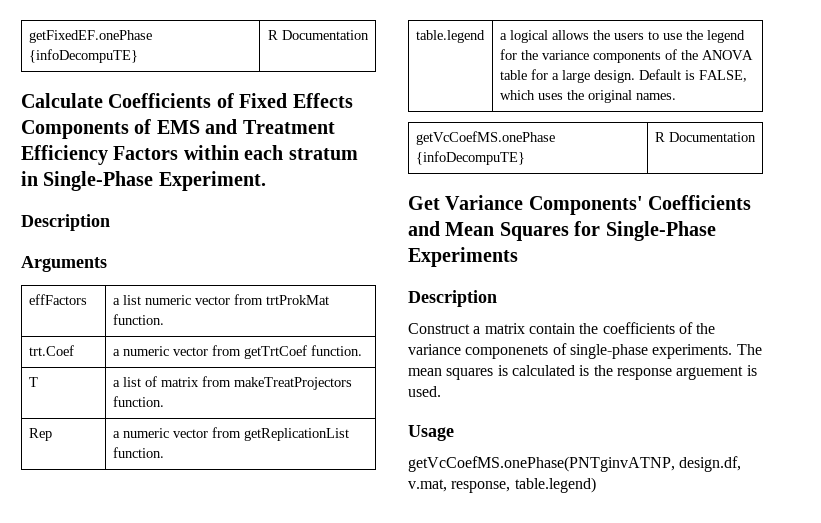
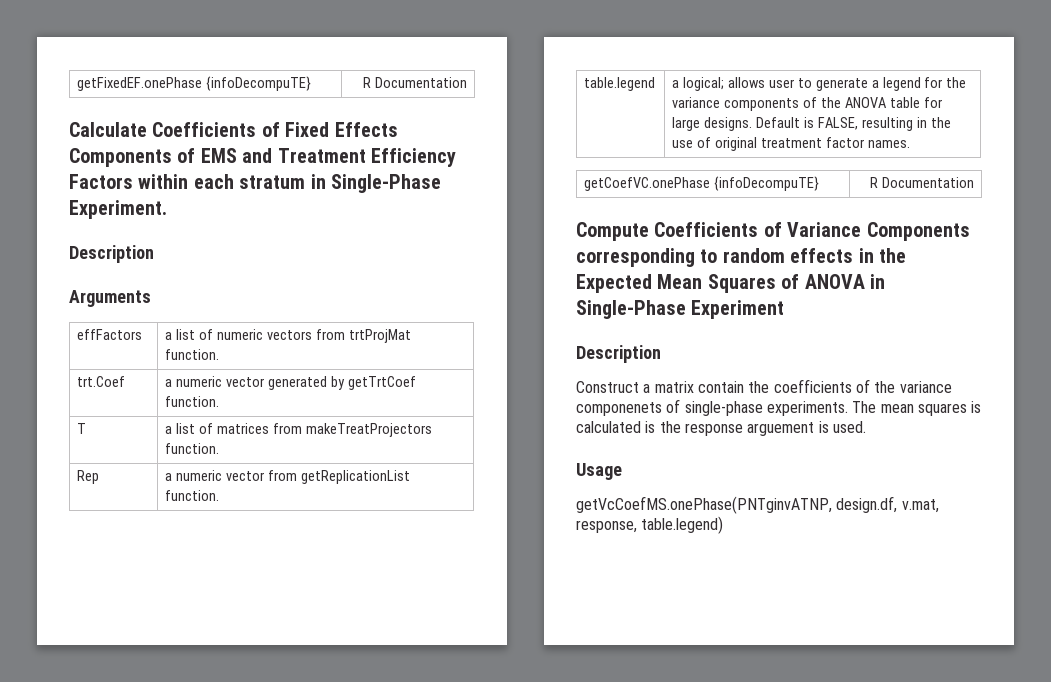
- effFactors | a list numeric vector from trtProkMat function.
+ effFactors | a list of numeric vectors from trtProjMat function.
- trt.Coef | a numeric vector from getTrtCoef function.
+ trt.Coef | a numeric vector generated by getTrtCoef function.
- T | a list of matrix from makeTreatProjectors function.
+ T | a list of matrices from makeTreatProjectors function.
- table.legend | a logical allows the users to use the legend for the variance components of the ANOVA table for a large design. Default is FALSE, which uses the original names.
+ table.legend | a logical; allows user to generate a legend for the variance components of the ANOVA table for large designs. Default is FALSE, resulting in the use of original treatment factor names.
- getVcCoefMS.onePhase {infoDecompuTE} | R Documentation
- Get Variance Components' Coefficients and Mean Squares for Single-Phase Experiments
+ getCoefVC.onePhase {infoDecompuTE} | R Documentation
+ Compute Coefficients of Variance Components corresponding to random effects in the Expected Mean Squares of ANOVA in Single-Phase Experiment

